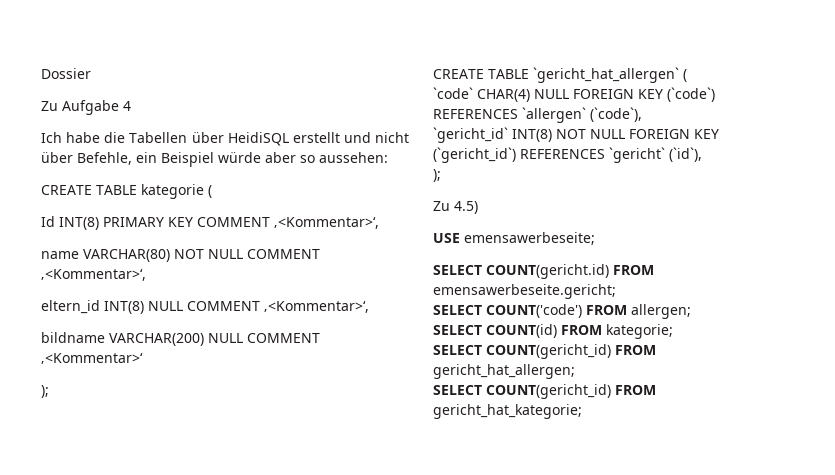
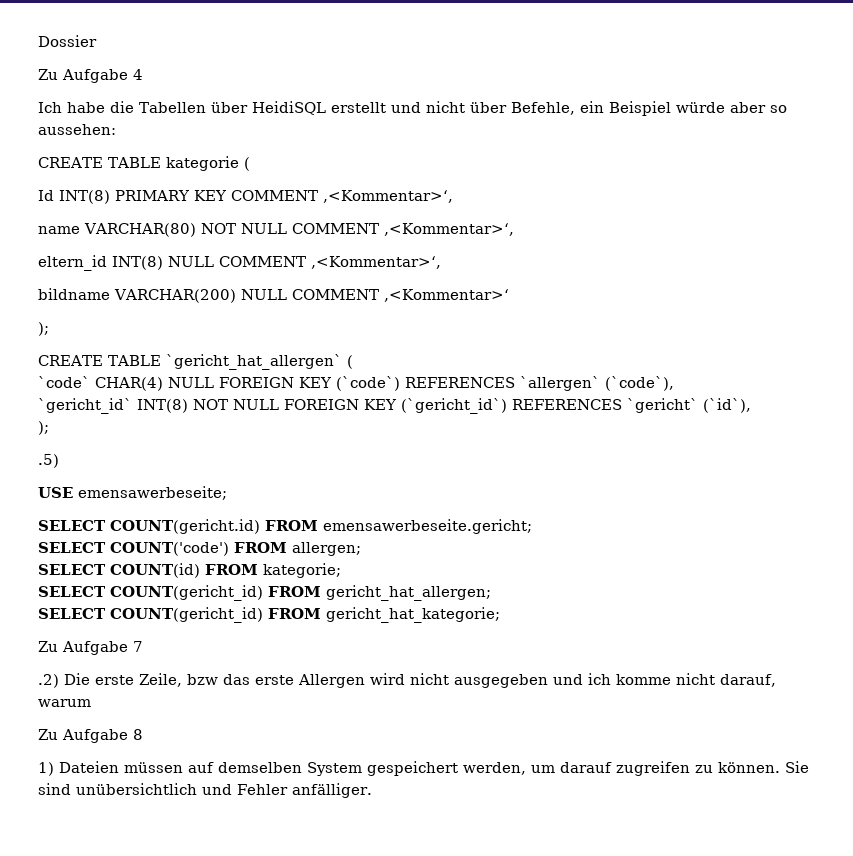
- Zu 4.5)
+ .5)
+ Zu Aufgabe 7
+ .2) Die erste Zeile, bzw das erste Allergen wird nicht ausgegeben und ich komme nicht darauf, warum
+ Zu Aufgabe 8
+ 1) Dateien müssen auf demselben System gespeichert werden, um darauf zugreifen zu können. Sie sind unübersichtlich und Fehler anfälliger.

